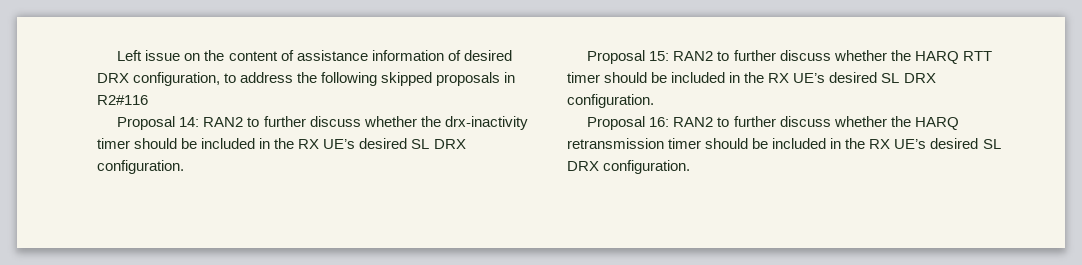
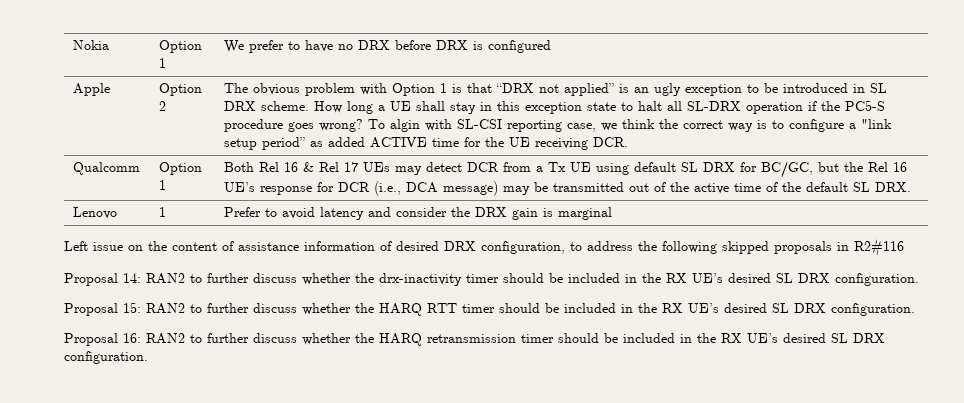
+ Nokia | Option 1 | We prefer to have no DRX before DRX is configured
+ Apple | Option 2 | The obvious problem with Option 1 is that “DRX not applied” is an ugly exception to be introduced in SL DRX scheme. How long a UE shall stay in this exception state to halt all SL-DRX operation if the PC5-S procedure goes wrong? To algin with SL-CSI reporting case, we think the correct way is to configure a "link setup period” as added ACTIVE time for the UE receiving DCR.
+ Qualcomm | Option 1 | Both Rel 16 & Rel 17 UEs may detect DCR from a Tx UE using default SL DRX for BC/GC, but the Rel 16 UE’s response for DCR (i.e., DCA message) may be transmitted out of the active time of the default SL DRX.
+ Lenovo | 1 | Prefer to avoid latency and consider the DRX gain is marginal

